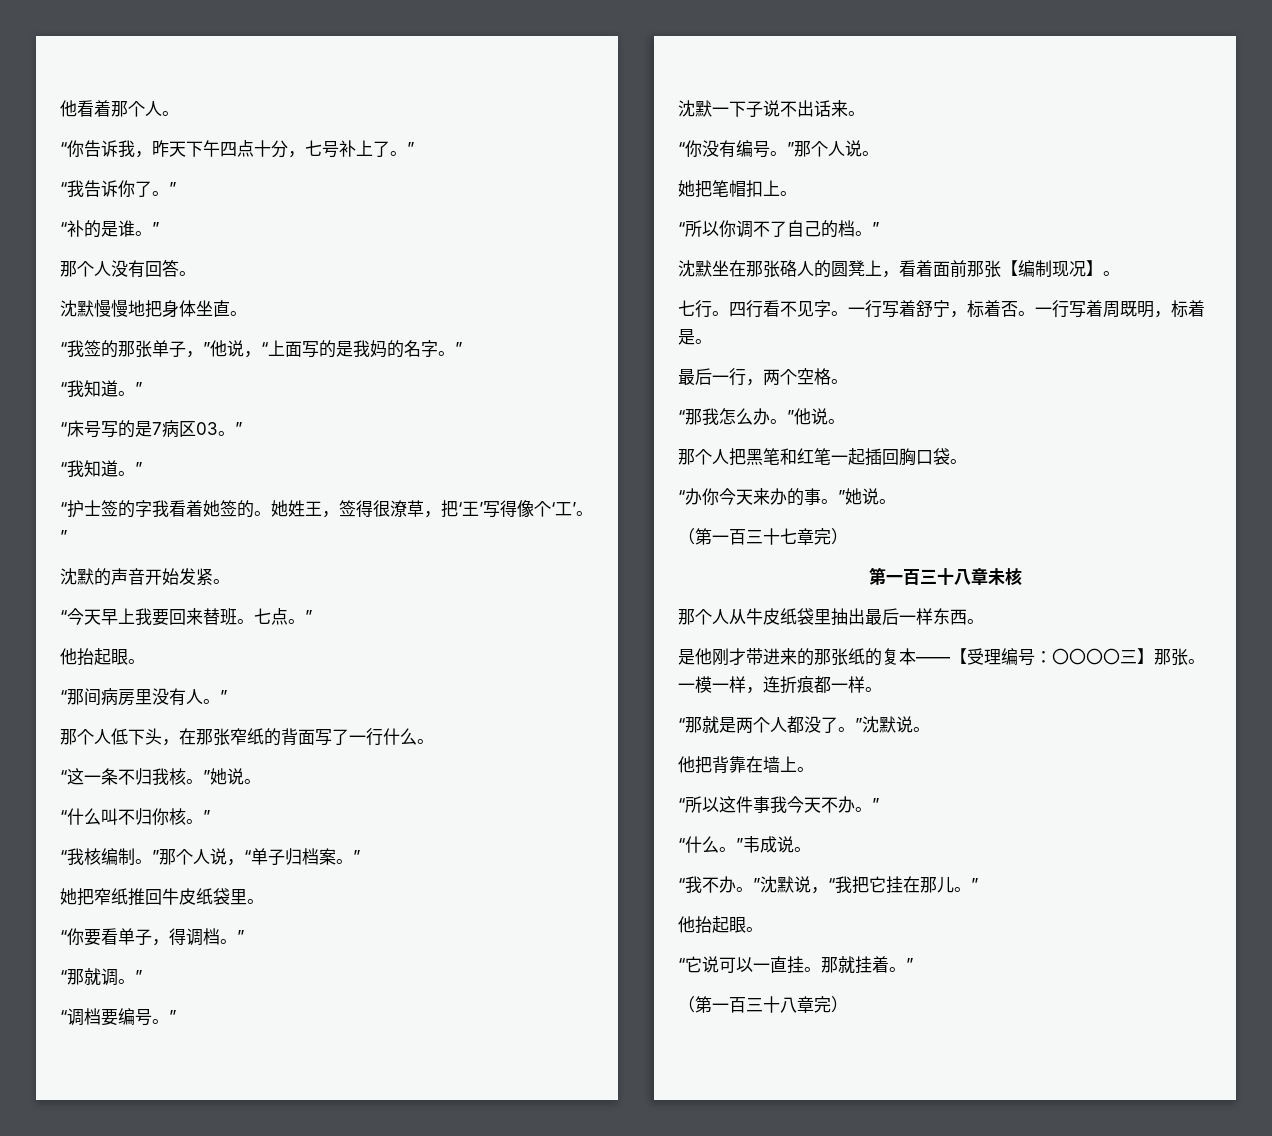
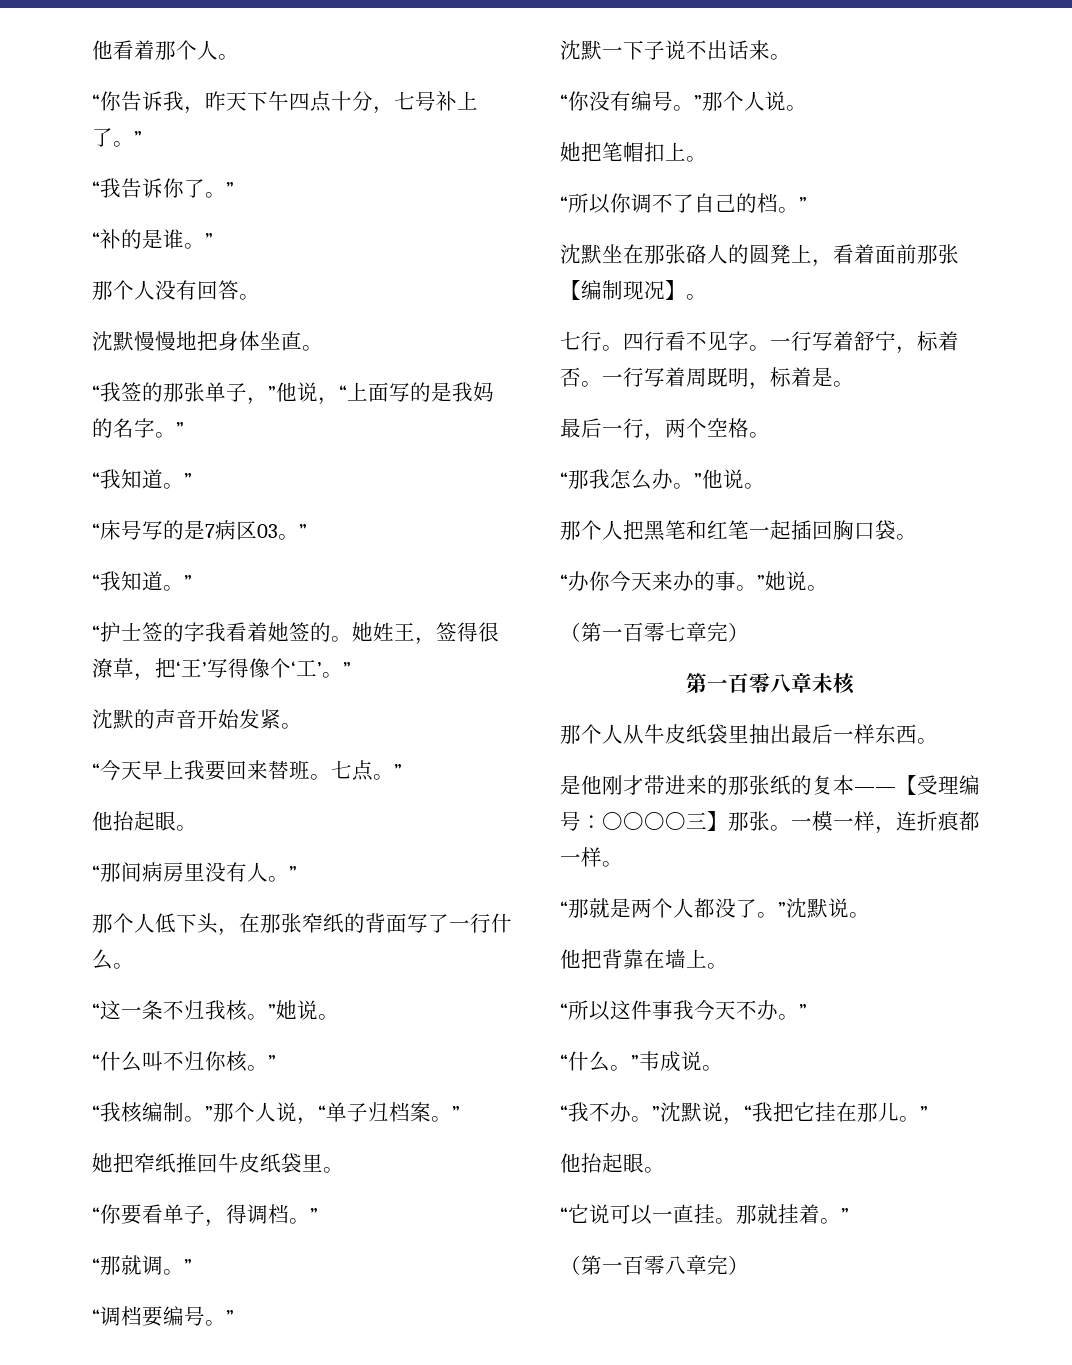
- （第一百三十七章完）
+ （第一百零七章完）
- 第一百三十八章未核
+ 第一百零八章未核
- （第一百三十八章完）
+ （第一百零八章完）

